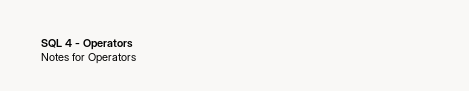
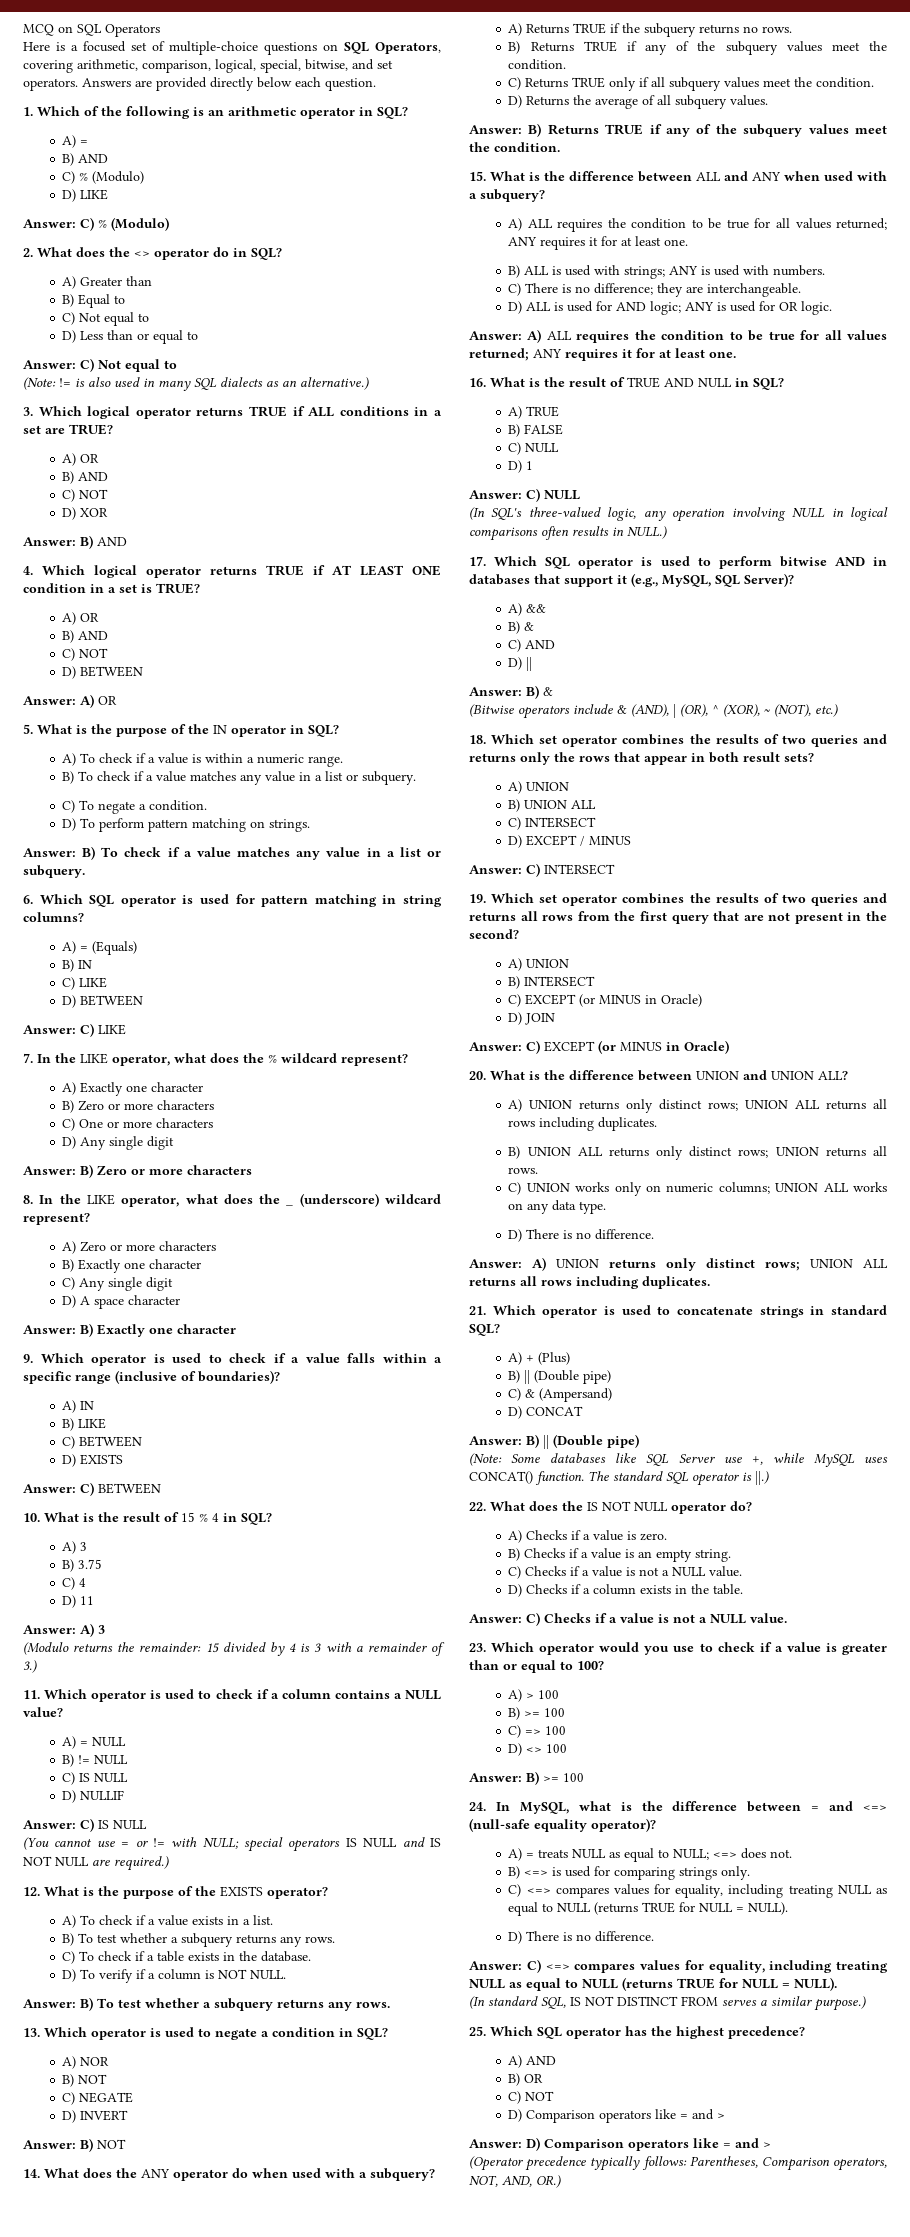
- SQL 4 - Operators
- Notes for Operators
+ MCQ on SQL Operators
+ Here is a focused set of multiple-choice questions on SQL Operators, covering arithmetic, comparison, logical, special, bitwise, and set operators. Answers are provided directly below each question.
+ 1. Which of the following is an arithmetic operator in SQL?
+ A) =
+ B) AND
+ C) % (Modulo)
+ D) LIKE
+ Answer: C) % (Modulo)
+ 2. What does the <> operator do in SQL?
+ A) Greater than
+ B) Equal to
+ C) Not equal to
+ D) Less than or equal to
+ Answer: C) Not equal to
+ (Note: != is also used in many SQL dialects as an alternative.)
+ 3. Which logical operator returns TRUE if ALL conditions in a set are TRUE?
+ A) OR
+ B) AND
+ C) NOT
+ D) XOR
+ Answer: B) AND
+ 4. Which logical operator returns TRUE if AT LEAST ONE condition in a set is TRUE?
+ A) OR
+ B) AND
+ C) NOT
+ D) BETWEEN
+ Answer: A) OR
+ 5. What is the purpose of the IN operator in SQL?
+ A) To check if a value is within a numeric range.
+ B) To check if a value matches any value in a list or subquery.
+ C) To negate a condition.
+ D) To perform pattern matching on strings.
+ Answer: B) To check if a value matches any value in a list or subquery.
+ 6. Which SQL operator is used for pattern matching in string columns?
+ A) = (Equals)
+ B) IN
+ C) LIKE
+ D) BETWEEN
+ Answer: C) LIKE
+ 7. In the LIKE operator, what does the % wildcard represent?
+ A) Exactly one character
+ B) Zero or more characters
+ C) One or more characters
+ D) Any single digit
+ Answer: B) Zero or more characters
+ 8. In the LIKE operator, what does the _ (underscore) wildcard represent?
+ A) Zero or more characters
+ B) Exactly one character
+ C) Any single digit
+ D) A space character
+ Answer: B) Exactly one character
+ 9. Which operator is used to check if a value falls within a specific range (inclusive of boundaries)?
+ A) IN
+ B) LIKE
+ C) BETWEEN
+ D) EXISTS
+ Answer: C) BETWEEN
+ 10. What is the result of 15 % 4 in SQL?
+ A) 3
+ B) 3.75
+ C) 4
+ D) 11
+ Answer: A) 3
+ (Modulo returns the remainder: 15 divided by 4 is 3 with a remainder of 3.)
+ 11. Which operator is used to check if a column contains a NULL value?
+ A) = NULL
+ B) != NULL
+ C) IS NULL
+ D) NULLIF
+ Answer: C) IS NULL
+ (You cannot use = or != with NULL; special operators IS NULL and IS NOT NULL are required.)
+ 12. What is the purpose of the EXISTS operator?
+ A) To check if a value exists in a list.
+ B) To test whether a subquery returns any rows.
+ C) To check if a table exists in the database.
+ D) To verify if a column is NOT NULL.
+ Answer: B) To test whether a subquery returns any rows.
+ 13. Which operator is used to negate a condition in SQL?
+ A) NOR
+ B) NOT
+ C) NEGATE
+ D) INVERT
+ Answer: B) NOT
+ 14. What does the ANY operator do when used with a subquery?
+ A) Returns TRUE if the subquery returns no rows.
+ B) Returns TRUE if any of the subquery values meet the condition.
+ C) Returns TRUE only if all subquery values meet the condition.
+ D) Returns the average of all subquery values.
+ Answer: B) Returns TRUE if any of the subquery values meet the condition.
+ 15. What is the difference between ALL and ANY when used with a subquery?
+ A) ALL requires the condition to be true for all values returned; ANY requires it for at least one.
+ B) ALL is used with strings; ANY is used with numbers.
+ C) There is no difference; they are interchangeable.
+ D) ALL is used for AND logic; ANY is used for OR logic.
+ Answer: A) ALL requires the condition to be true for all values returned; ANY requires it for at least one.
+ 16. What is the result of TRUE AND NULL in SQL?
+ A) TRUE
+ B) FALSE
+ C) NULL
+ D) 1
+ Answer: C) NULL
+ (In SQL's three-valued logic, any operation involving NULL in logical comparisons often results in NULL.)
+ 17. Which SQL operator is used to perform bitwise AND in databases that support it (e.g., MySQL, SQL Server)?
+ A) &&
+ B) &
+ C) AND
+ D) ||
+ Answer: B) &
+ (Bitwise operators include & (AND), | (OR), ^ (XOR), ~ (NOT), etc.)
+ 18. Which set operator combines the results of two queries and returns only the rows that appear in both result sets?
+ A) UNION
+ B) UNION ALL
+ C) INTERSECT
+ D) EXCEPT / MINUS
+ Answer: C) INTERSECT
+ 19. Which set operator combines the results of two queries and returns all rows from the first query that are not present in the second?
+ A) UNION
+ B) INTERSECT
+ C) EXCEPT (or MINUS in Oracle)
+ D) JOIN
+ Answer: C) EXCEPT (or MINUS in Oracle)
+ 20. What is the difference between UNION and UNION ALL?
+ A) UNION returns only distinct rows; UNION ALL returns all rows including duplicates.
+ B) UNION ALL returns only distinct rows; UNION returns all rows.
+ C) UNION works only on numeric columns; UNION ALL works on any data type.
+ D) There is no difference.
+ Answer: A) UNION returns only distinct rows; UNION ALL returns all rows including duplicates.
+ 21. Which operator is used to concatenate strings in standard SQL?
+ A) + (Plus)
+ B) || (Double pipe)
+ C) & (Ampersand)
+ D) CONCAT
+ Answer: B) || (Double pipe)
+ (Note: Some databases like SQL Server use +, while MySQL uses CONCAT() function. The standard SQL operator is ||.)
+ 22. What does the IS NOT NULL operator do?
+ A) Checks if a value is zero.
+ B) Checks if a value is an empty string.
+ C) Checks if a value is not a NULL value.
+ D) Checks if a column exists in the table.
+ Answer: C) Checks if a value is not a NULL value.
+ 23. Which operator would you use to check if a value is greater than or equal to 100?
+ A) > 100
+ B) >= 100
+ C) => 100
+ D) <> 100
+ Answer: B) >= 100
+ 24. In MySQL, what is the difference between = and <=> (null-safe equality operator)?
+ A) = treats NULL as equal to NULL; <=> does not.
+ B) <=> is used for comparing strings only.
+ C) <=> compares values for equality, including treating NULL as equal to NULL (returns TRUE for NULL = NULL).
+ D) There is no difference.
+ Answer: C) <=> compares values for equality, including treating NULL as equal to NULL (returns TRUE for NULL = NULL).
+ (In standard SQL, IS NOT DISTINCT FROM serves a similar purpose.)
+ 25. Which SQL operator has the highest precedence?
+ A) AND
+ B) OR
+ C) NOT
+ D) Comparison operators like = and >
+ Answer: D) Comparison operators like = and >
+ (Operator precedence typically follows: Parentheses, Comparison operators, NOT, AND, OR.)

